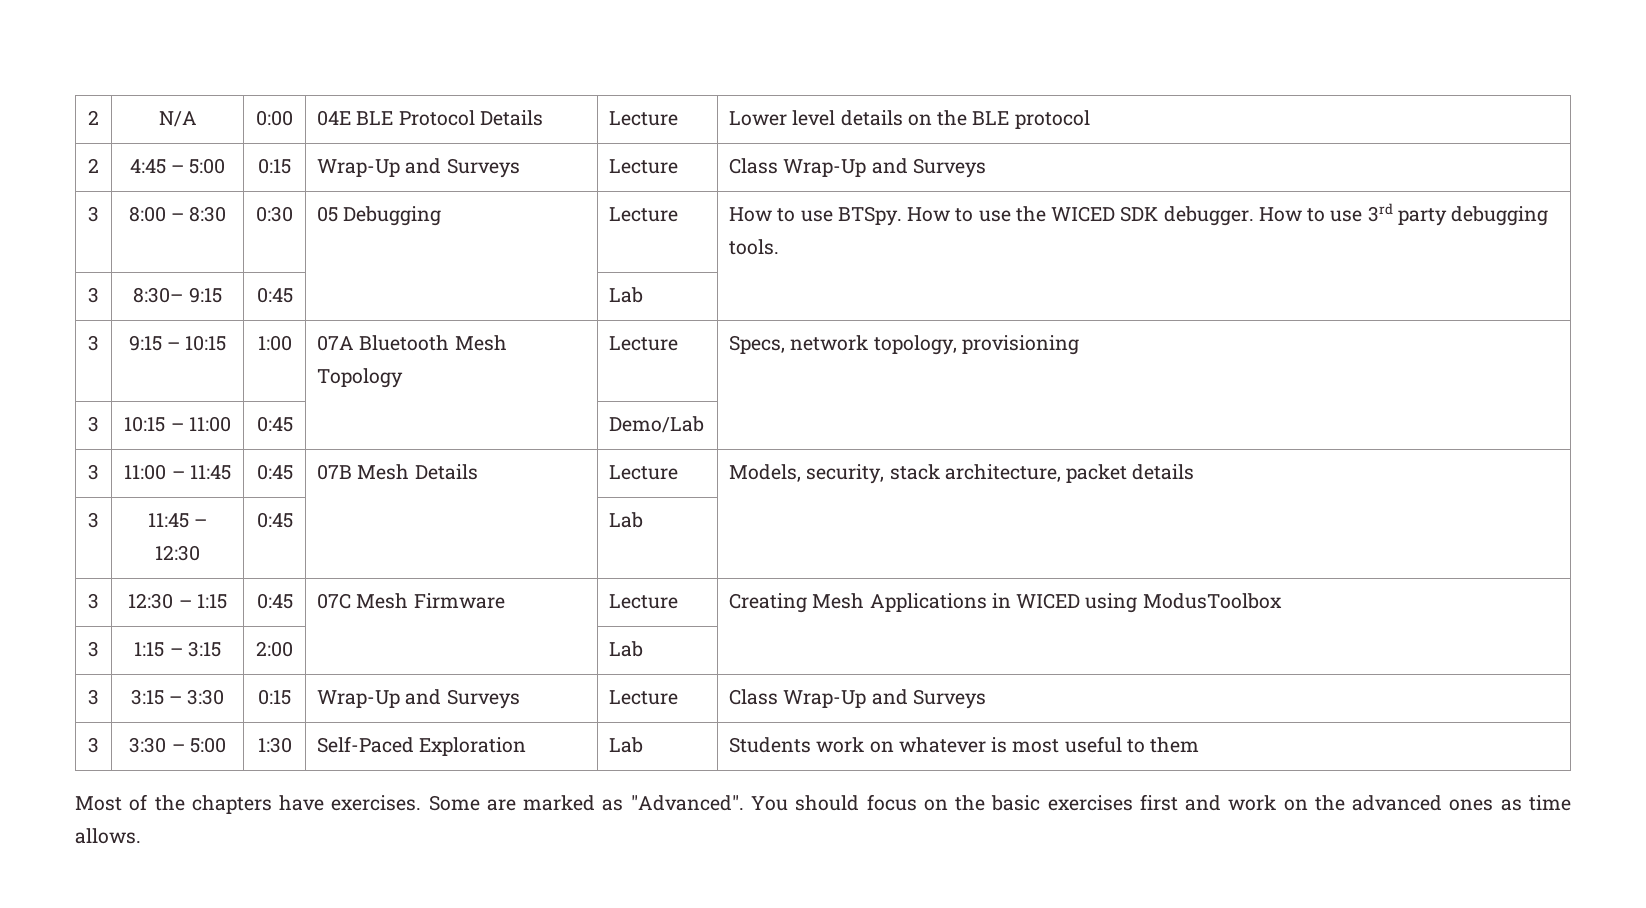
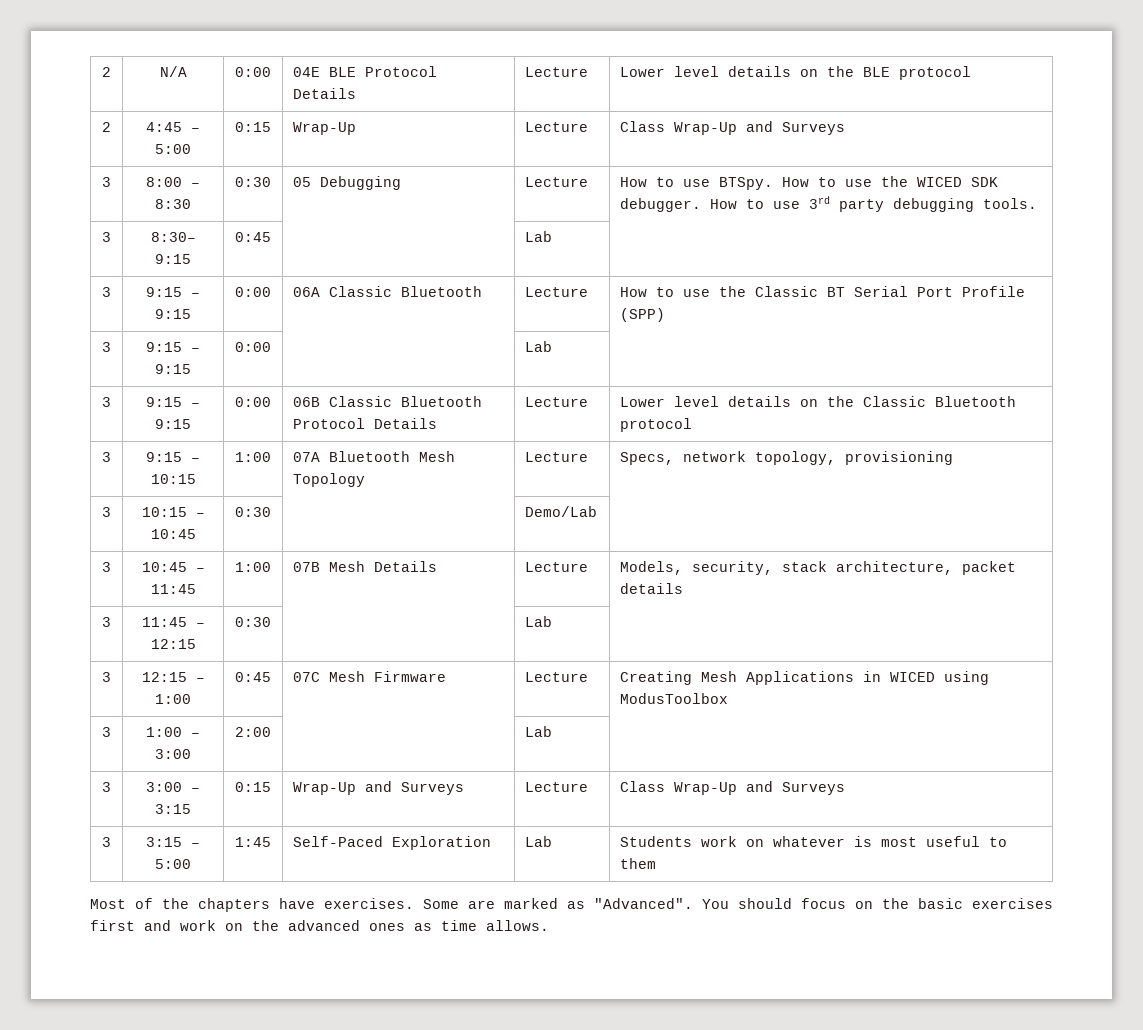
- 2 | 4:45 – 5:00 | 0:15 | Wrap-Up and Surveys | Lecture | Class Wrap-Up and Surveys
+ 2 | 4:45 – 5:00 | 0:15 | Wrap-Up | Lecture | Class Wrap-Up and Surveys
+ 3 | 9:15 – 9:15 | 0:00 | 06A Classic Bluetooth | Lecture | How to use the Classic BT Serial Port Profile (SPP)
+ 3 | 9:15 – 9:15 | 0:00 | | Lab |
+ 3 | 9:15 – 9:15 | 0:00 | 06B Classic Bluetooth Protocol Details | Lecture | Lower level details on the Classic Bluetooth protocol
- 3 | 10:15 – 11:00 | 0:45 | | Demo/Lab |
+ 3 | 10:15 – 10:45 | 0:30 | | Demo/Lab |
- 3 | 11:00 – 11:45 | 0:45 | 07B Mesh Details | Lecture | Models, security, stack architecture, packet details
+ 3 | 10:45 – 11:45 | 1:00 | 07B Mesh Details | Lecture | Models, security, stack architecture, packet details
- 3 | 11:45 – 12:30 | 0:45 | | Lab |
- 3 | 12:30 – 1:15 | 0:45 | 07C Mesh Firmware | Lecture | Creating Mesh Applications in WICED using ModusToolbox
+ 3 | 11:45 – 12:15 | 0:30 | | Lab |
+ 3 | 12:15 – 1:00 | 0:45 | 07C Mesh Firmware | Lecture | Creating Mesh Applications in WICED using ModusToolbox
- 3 | 1:15 – 3:15 | 2:00 | | Lab |
+ 3 | 1:00 – 3:00 | 2:00 | | Lab |
- 3 | 3:15 – 3:30 | 0:15 | Wrap-Up and Surveys | Lecture | Class Wrap-Up and Surveys
+ 3 | 3:00 – 3:15 | 0:15 | Wrap-Up and Surveys | Lecture | Class Wrap-Up and Surveys
- 3 | 3:30 – 5:00 | 1:30 | Self-Paced Exploration | Lab | Students work on whatever is most useful to them
+ 3 | 3:15 – 5:00 | 1:45 | Self-Paced Exploration | Lab | Students work on whatever is most useful to them

